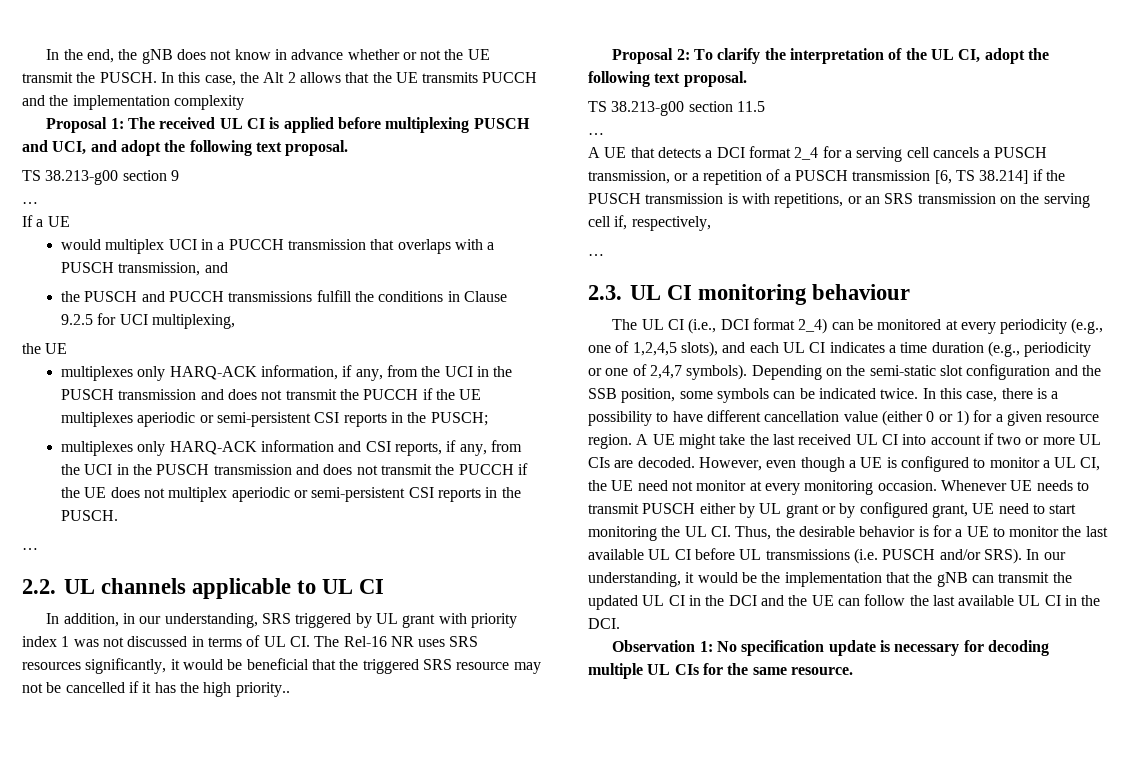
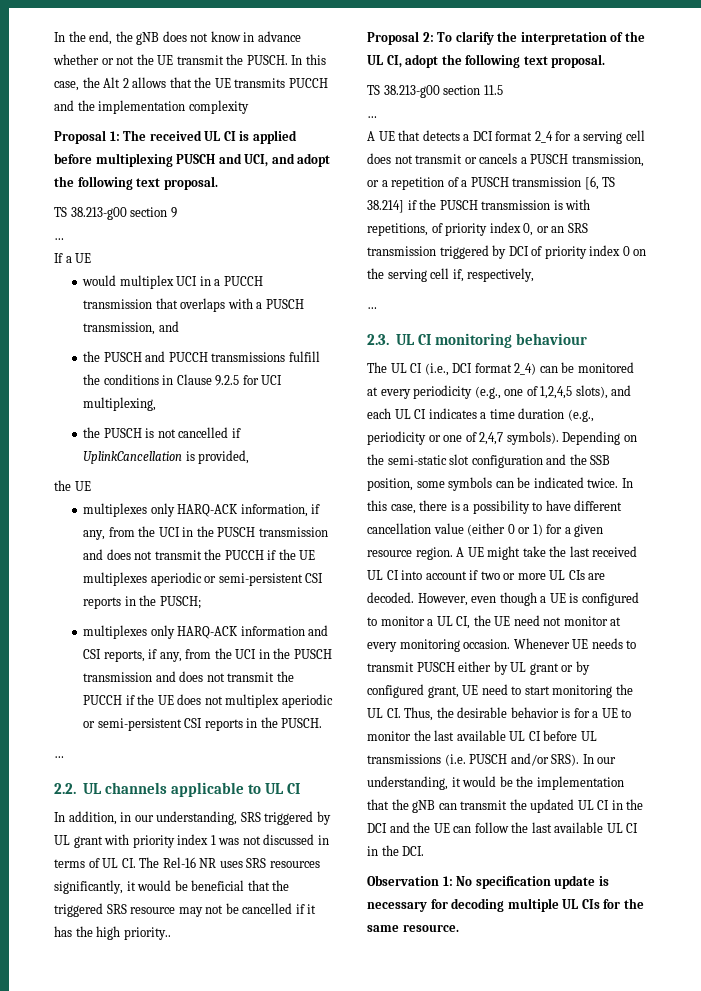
+ the PUSCH is not cancelled if UplinkCancellation is provided,
- A UE that detects a DCI format 2_4 for a serving cell cancels a PUSCH transmission, or a repetition of a PUSCH transmission [6, TS 38.214] if the PUSCH transmission is with repetitions, or an SRS transmission on the serving cell if, respectively,
+ A UE that detects a DCI format 2_4 for a serving cell does not transmit or cancels a PUSCH transmission, or a repetition of a PUSCH transmission [6, TS 38.214] if the PUSCH transmission is with repetitions, of priority index 0, or an SRS transmission triggered by DCI of priority index 0 on the serving cell if, respectively,

